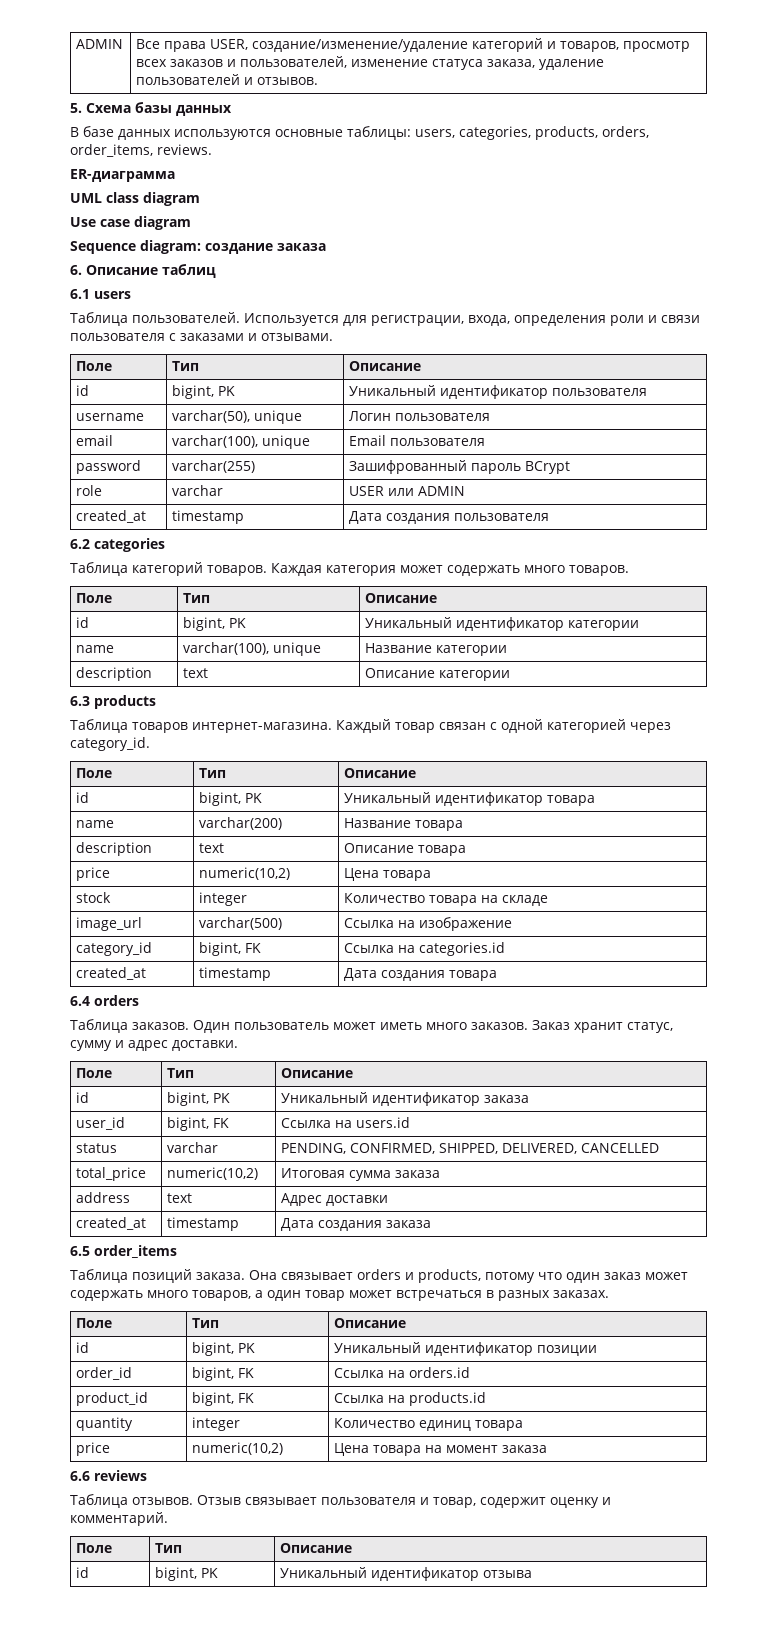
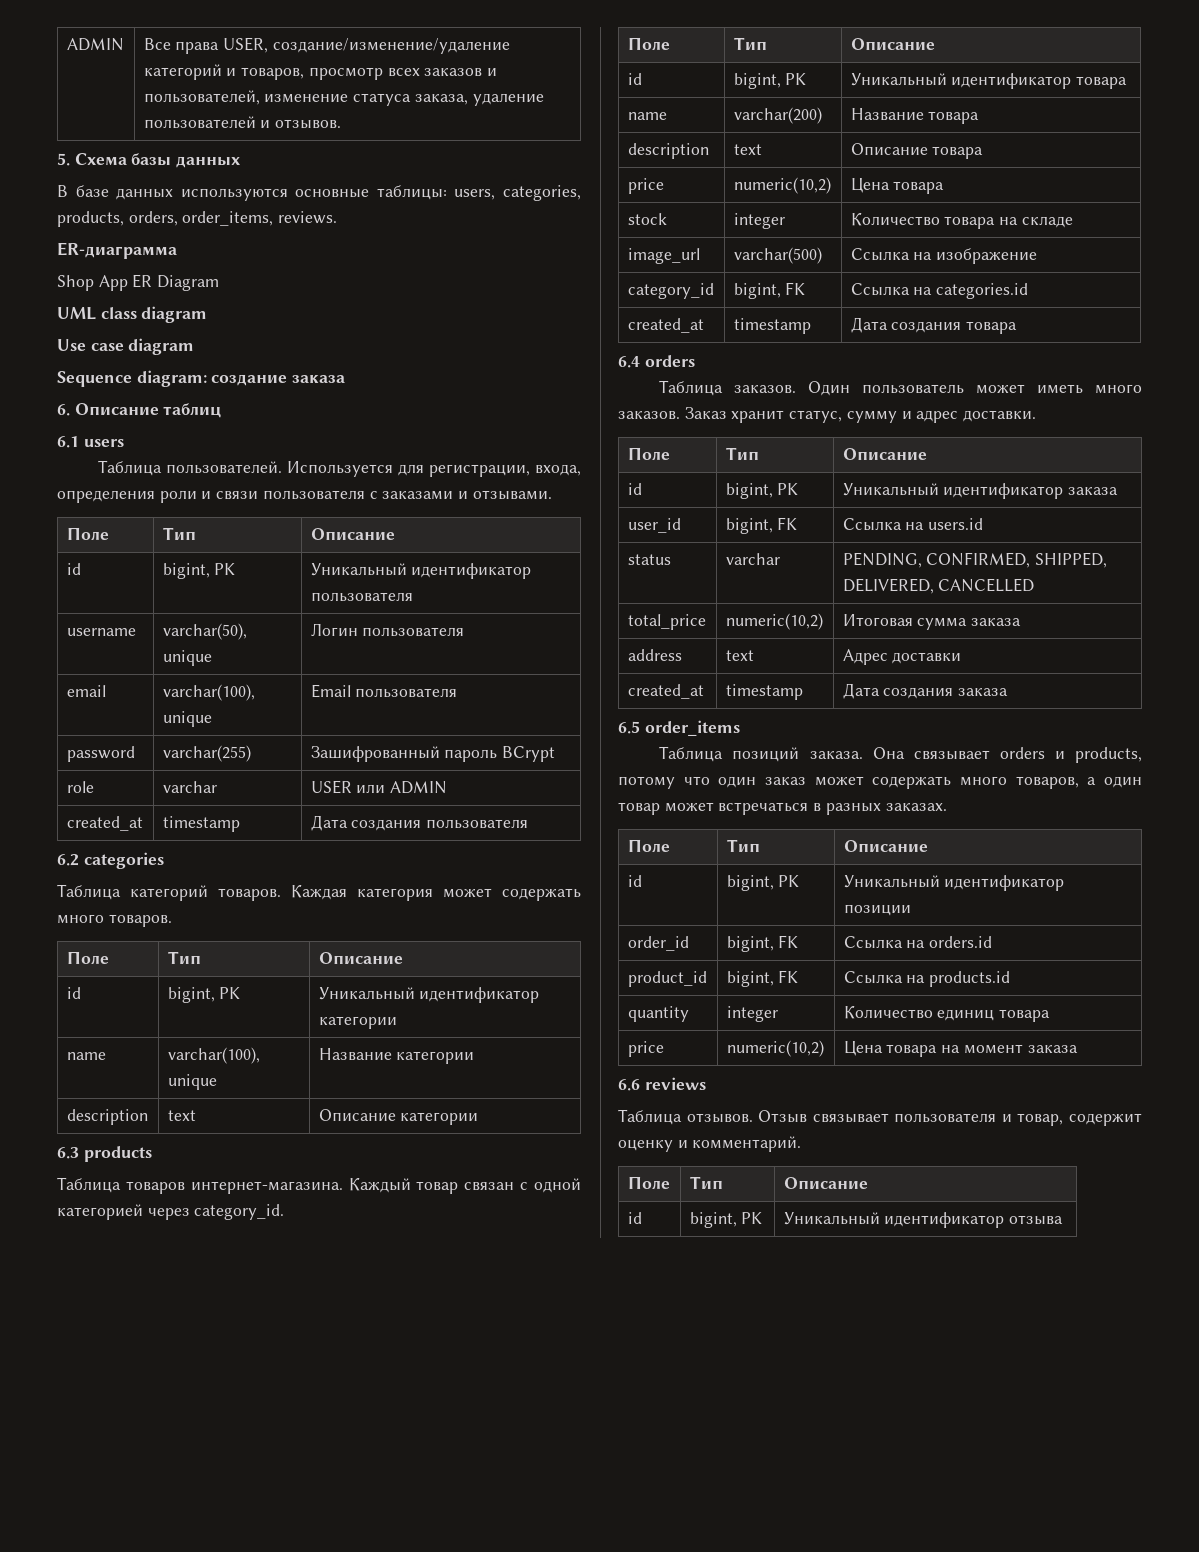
+ Shop App ER Diagram

